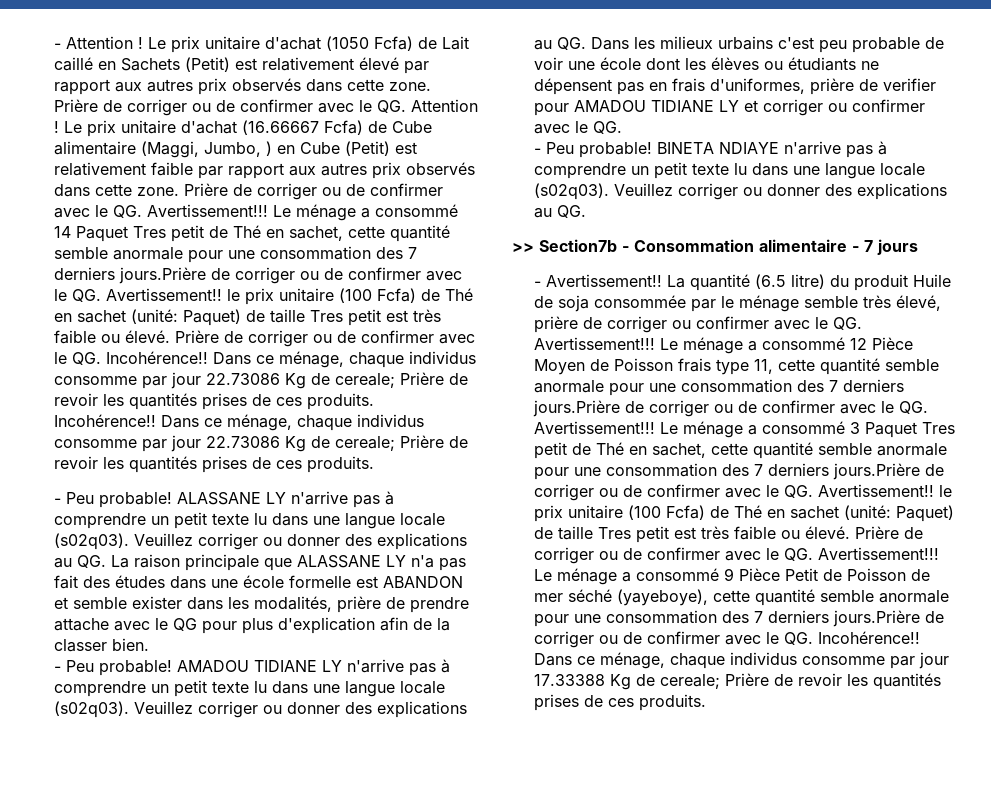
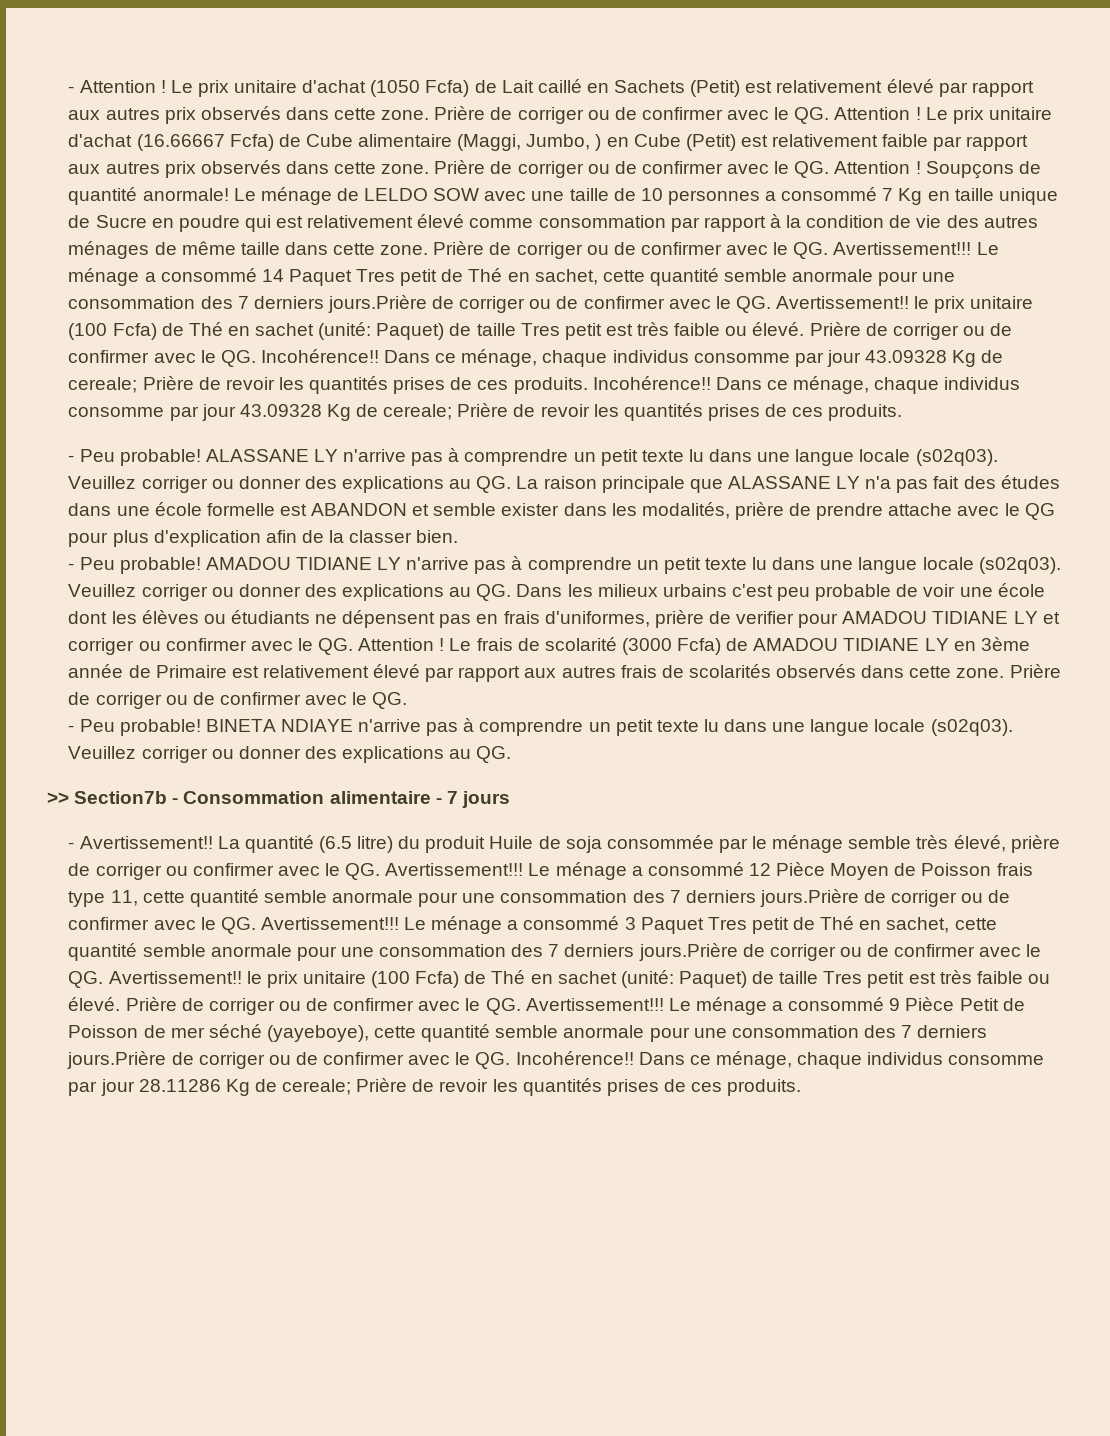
- Le prix unitaire d'achat (16.66667 Fcfa) de Cube alimentaire (Maggi, Jumbo, ) en Cube (Petit) est relativement faible par rapport aux autres prix observés dans cette zone. Prière de corriger ou de confirmer avec le QG. Avertissement!!!
+ Le prix unitaire d'achat (16.66667 Fcfa) de Cube alimentaire (Maggi, Jumbo, ) en Cube (Petit) est relativement faible par rapport aux autres prix observés dans cette zone. Prière de corriger ou de confirmer avec le QG. Attention ! Soupçons de quantité anormale! Le ménage de LELDO SOW avec une taille de 10 personnes a consommé 7 Kg en taille unique de Sucre en poudre qui est relativement élevé comme consommation par rapport à la condition de vie des autres ménages de même taille dans cette zone. Prière de corriger ou de confirmer avec le QG. Avertissement!!!
- Prière de corriger ou de confirmer avec le QG. Incohérence!! Dans ce ménage, chaque individus consomme par jour 22.73086 Kg de cereale; Prière de revoir les quantités prises de ces produits. Incohérence!! Dans ce ménage, chaque individus consomme par jour 22.73086 Kg de cereale; Prière de revoir les quantités prises de ces produits.
+ Prière de corriger ou de confirmer avec le QG. Incohérence!! Dans ce ménage, chaque individus consomme par jour 43.09328 Kg de cereale; Prière de revoir les quantités prises de ces produits. Incohérence!! Dans ce ménage, chaque individus consomme par jour 43.09328 Kg de cereale; Prière de revoir les quantités prises de ces produits.
- Veuillez corriger ou donner des explications au QG. Dans les milieux urbains c'est peu probable de voir une école dont les élèves ou étudiants ne dépensent pas en frais d'uniformes, prière de verifier pour AMADOU TIDIANE LY et corriger ou confirmer avec le QG.
+ Veuillez corriger ou donner des explications au QG. Dans les milieux urbains c'est peu probable de voir une école dont les élèves ou étudiants ne dépensent pas en frais d'uniformes, prière de verifier pour AMADOU TIDIANE LY et corriger ou confirmer avec le QG. Attention ! Le frais de scolarité (3000 Fcfa) de AMADOU TIDIANE LY en 3ème année de Primaire est relativement élevé par rapport aux autres frais de scolarités observés dans cette zone. Prière de corriger ou de confirmer avec le QG.
- Dans ce ménage, chaque individus consomme par jour 17.33388 Kg de cereale; Prière de revoir les quantités prises de ces produits.
+ Dans ce ménage, chaque individus consomme par jour 28.11286 Kg de cereale; Prière de revoir les quantités prises de ces produits.

